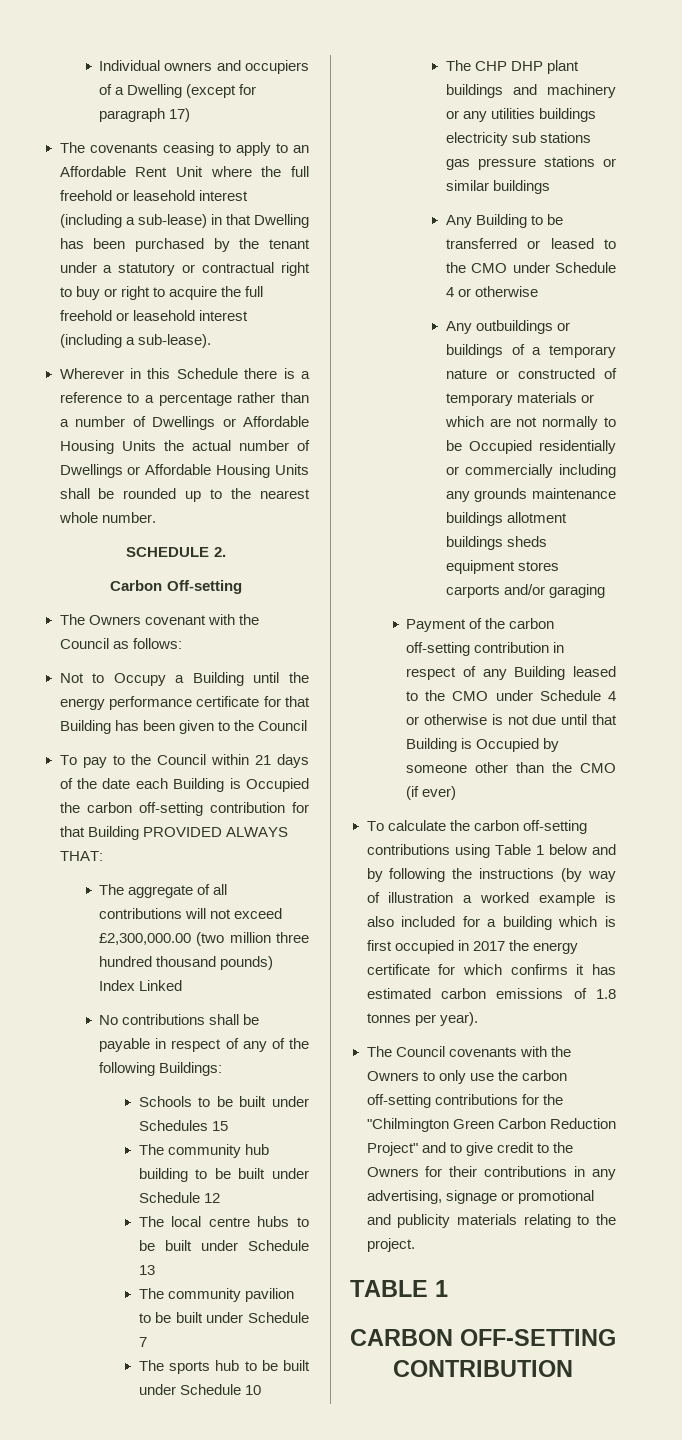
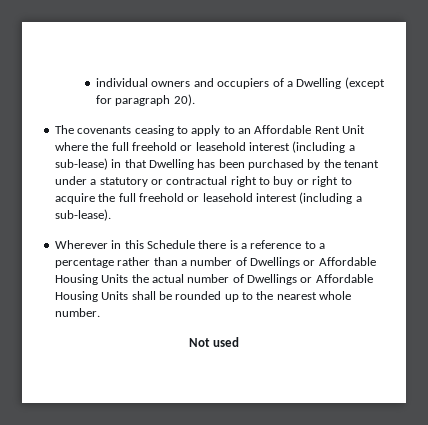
- Individual owners and occupiers of a Dwelling (except for paragraph 17)
+ individual owners and occupiers of a Dwelling (except for paragraph 20).
- SCHEDULE 2.
- Carbon Off-setting
- The Owners covenant with the Council as follows:
- Not to Occupy a Building until the energy performance certificate for that Building has been given to the Council
- To pay to the Council within 21 days of the date each Building is Occupied the carbon off-setting contribution for that Building PROVIDED ALWAYS THAT:
- The aggregate of all contributions will not exceed £2,300,000.00 (two million three hundred thousand pounds) Index Linked
- No contributions shall be payable in respect of any of the following Buildings:
- Schools to be built under Schedules 15
- The community hub building to be built under Schedule 12
- The local centre hubs to be built under Schedule 13
- The community pavilion to be built under Schedule 7
- The sports hub to be built under Schedule 10
- The CHP DHP plant buildings and machinery or any utilities buildings electricity sub stations gas pressure stations or similar buildings
- Any Building to be transferred or leased to the CMO under Schedule 4 or otherwise
- Any outbuildings or buildings of a temporary nature or constructed of temporary materials or which are not normally to be Occupied residentially or commercially including any grounds maintenance buildings allotment buildings sheds equipment stores carports and/or garaging
- Payment of the carbon off-setting contribution in respect of any Building leased to the CMO under Schedule 4 or otherwise is not due until that Building is Occupied by someone other than the CMO (if ever)
- To calculate the carbon off-setting contributions using Table 1 below and by following the instructions (by way of illustration a worked example is also included for a building which is first occupied in 2017 the energy certificate for which confirms it has estimated carbon emissions of 1.8 tonnes per year).
- The Council covenants with the Owners to only use the carbon off-setting contributions for the "Chilmington Green Carbon Reduction Project" and to give credit to the Owners for their contributions in any advertising, signage or promotional and publicity materials relating to the project.
- TABLE 1
- CARBON OFF-SETTING CONTRIBUTION
+ Not used

